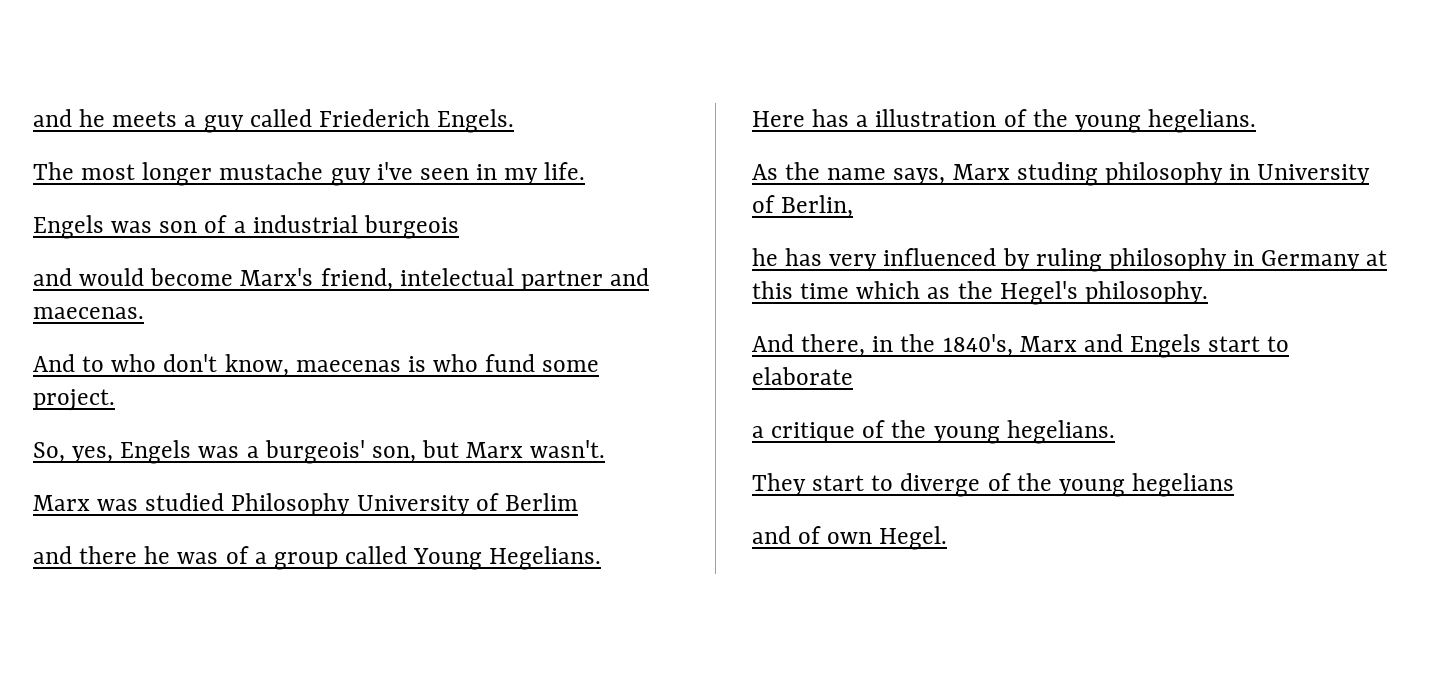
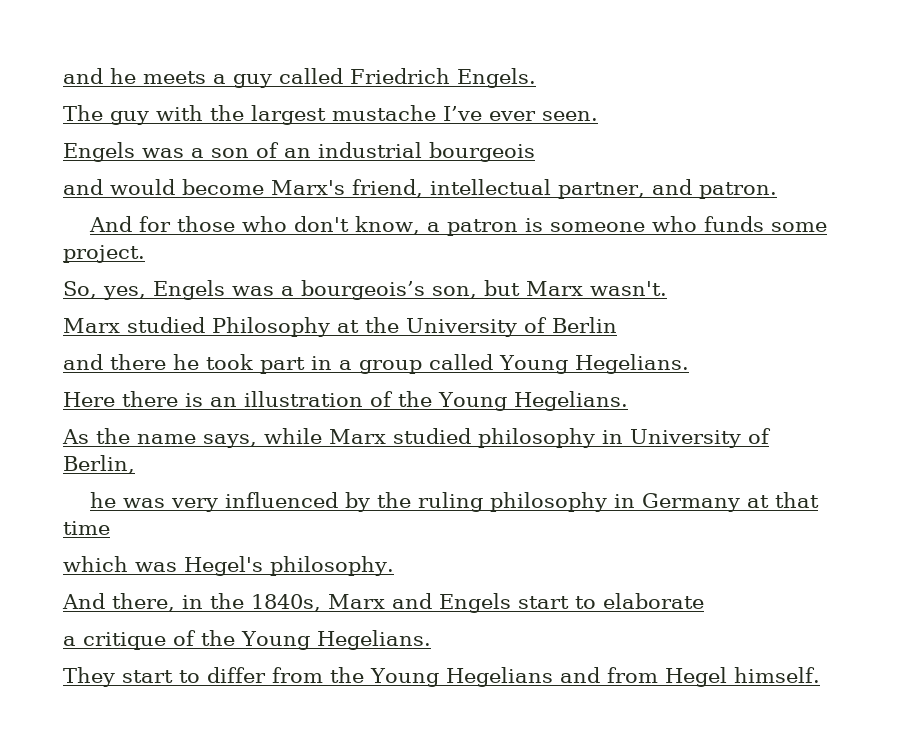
- and he meets a guy called Friederich Engels.
+ and he meets a guy called Friedrich Engels.
- The most longer mustache guy i've seen in my life.
- Engels was son of a industrial burgeois
+ The guy with the largest mustache I’ve ever seen.
+ Engels was a son of an industrial bourgeois
- and would become Marx's friend, intelectual partner and maecenas.
- And to who don't know, maecenas is who fund some project.
+ and would become Marx's friend, intellectual partner, and patron.
+ And for those who don't know, a patron is someone who funds some project.
- So, yes, Engels was a burgeois' son, but Marx wasn't.
+ So, yes, Engels was a bourgeois’s son, but Marx wasn't.
- Marx was studied Philosophy University of Berlim
+ Marx studied Philosophy at the University of Berlin
- and there he was of a group called Young Hegelians.
+ and there he took part in a group called Young Hegelians.
- Here has a illustration of the young hegelians.
+ Here there is an illustration of the Young Hegelians.
- As the name says, Marx studing philosophy in University of Berlin,
+ As the name says, while Marx studied philosophy in University of Berlin,
- he has very influenced by ruling philosophy in Germany at this time which as the Hegel's philosophy.
+ he was very influenced by the ruling philosophy in Germany at that time
+ which was Hegel's philosophy.
- And there, in the 1840's, Marx and Engels start to elaborate
+ And there, in the 1840s, Marx and Engels start to elaborate
- a critique of the young hegelians.
+ a critique of the Young Hegelians.
- They start to diverge of the young hegelians
- and of own Hegel.
+ They start to differ from the Young Hegelians and from Hegel himself.

